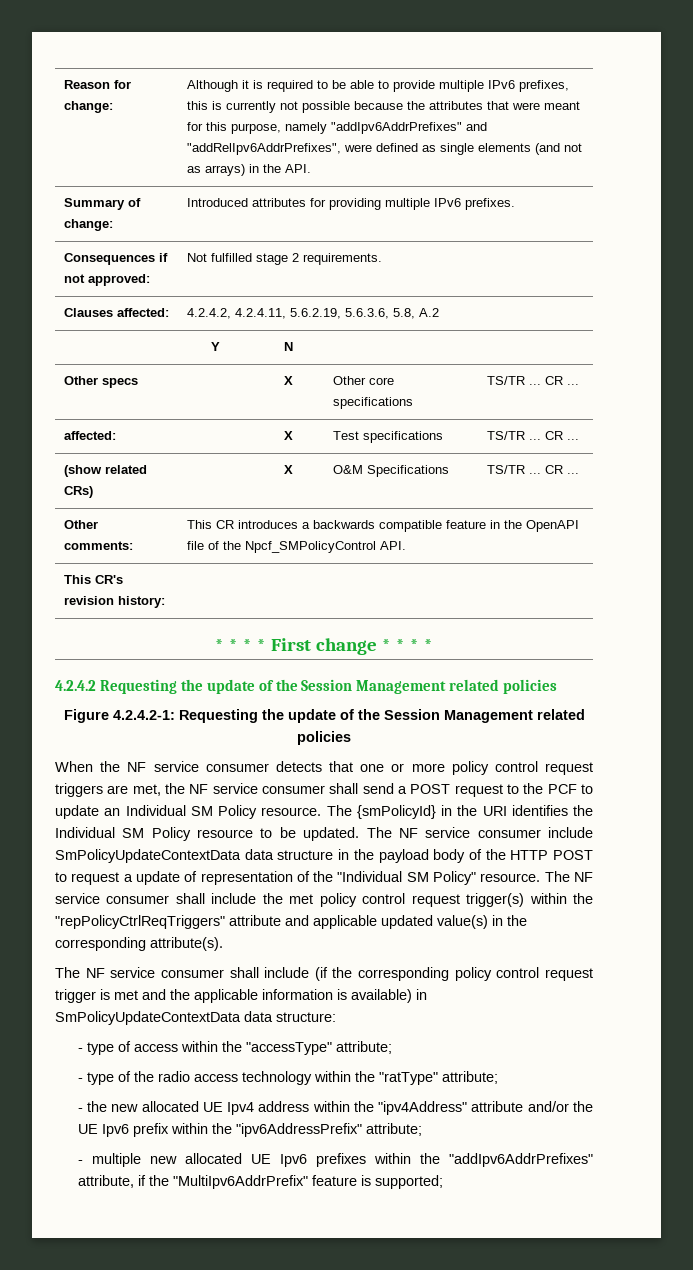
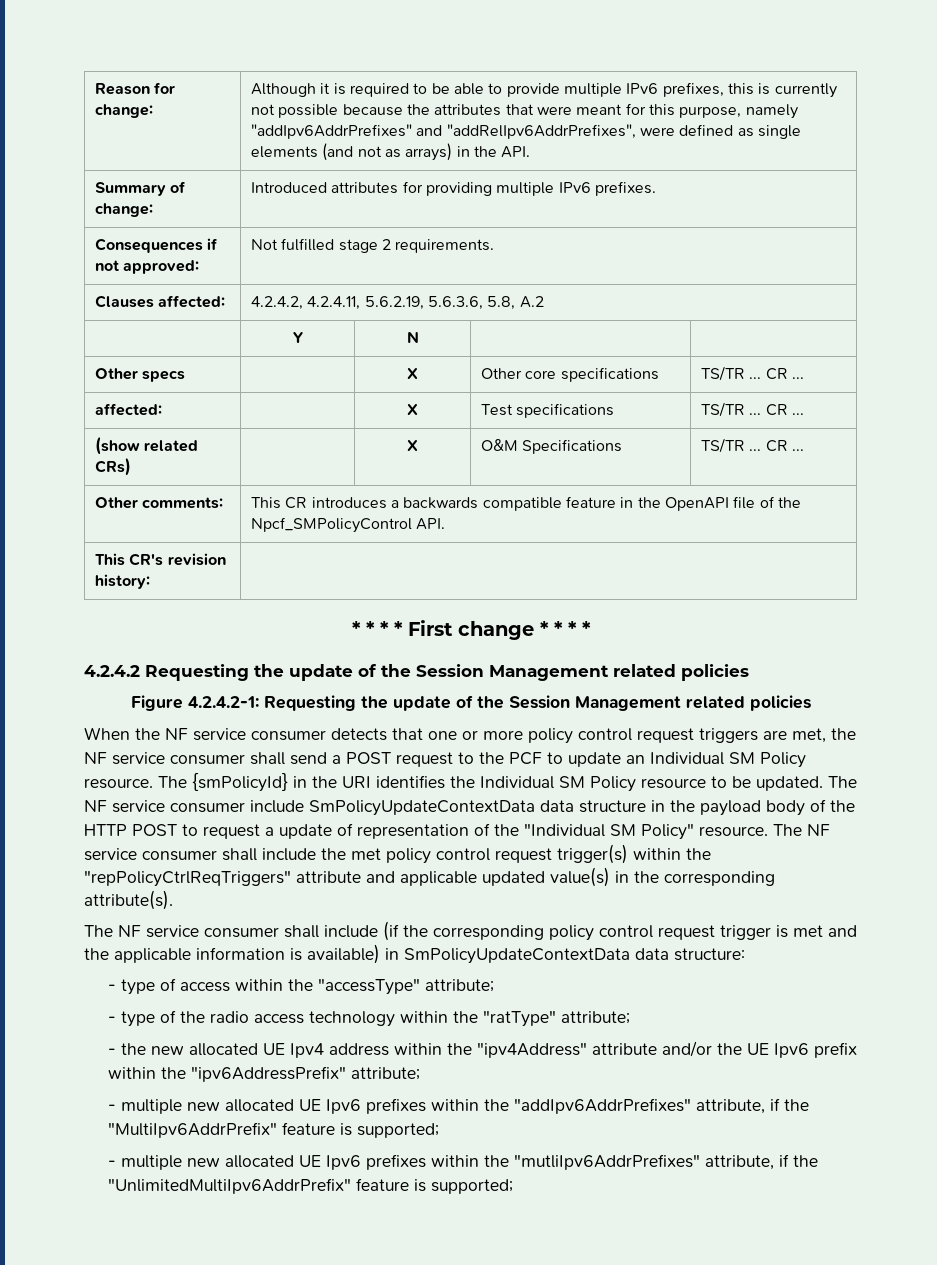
+ - multiple new allocated UE Ipv6 prefixes within the "mutliIpv6AddrPrefixes" attribute, if the "UnlimitedMultiIpv6AddrPrefix" feature is supported;

